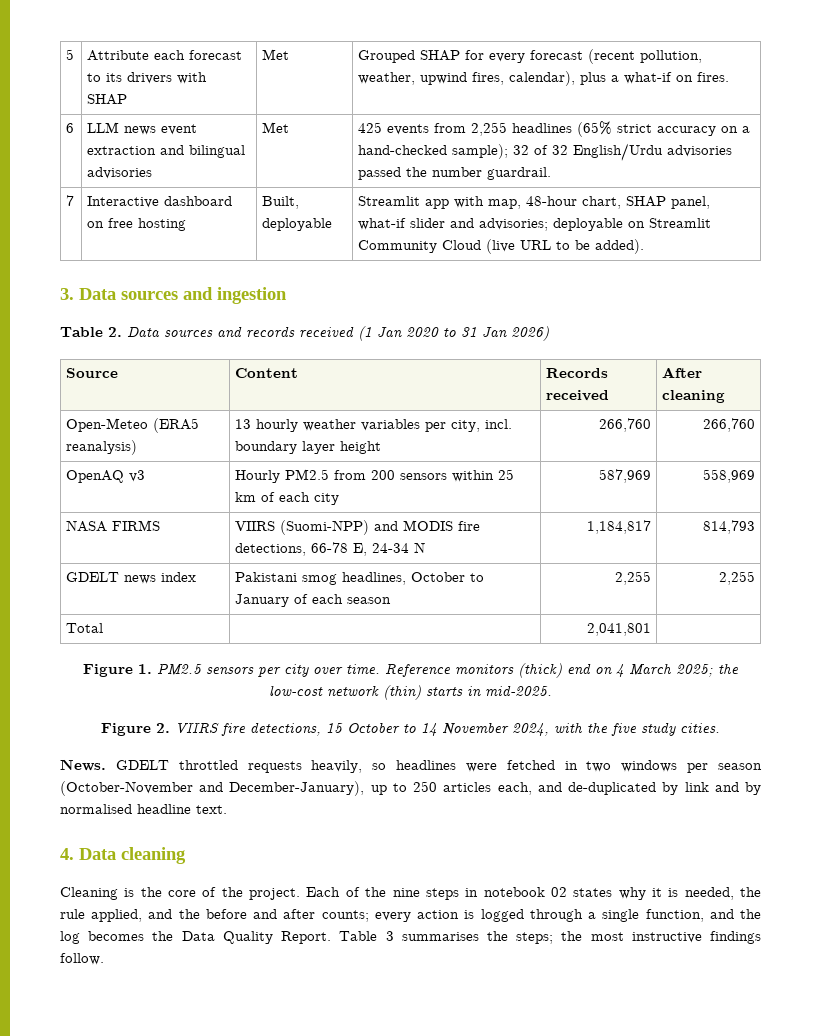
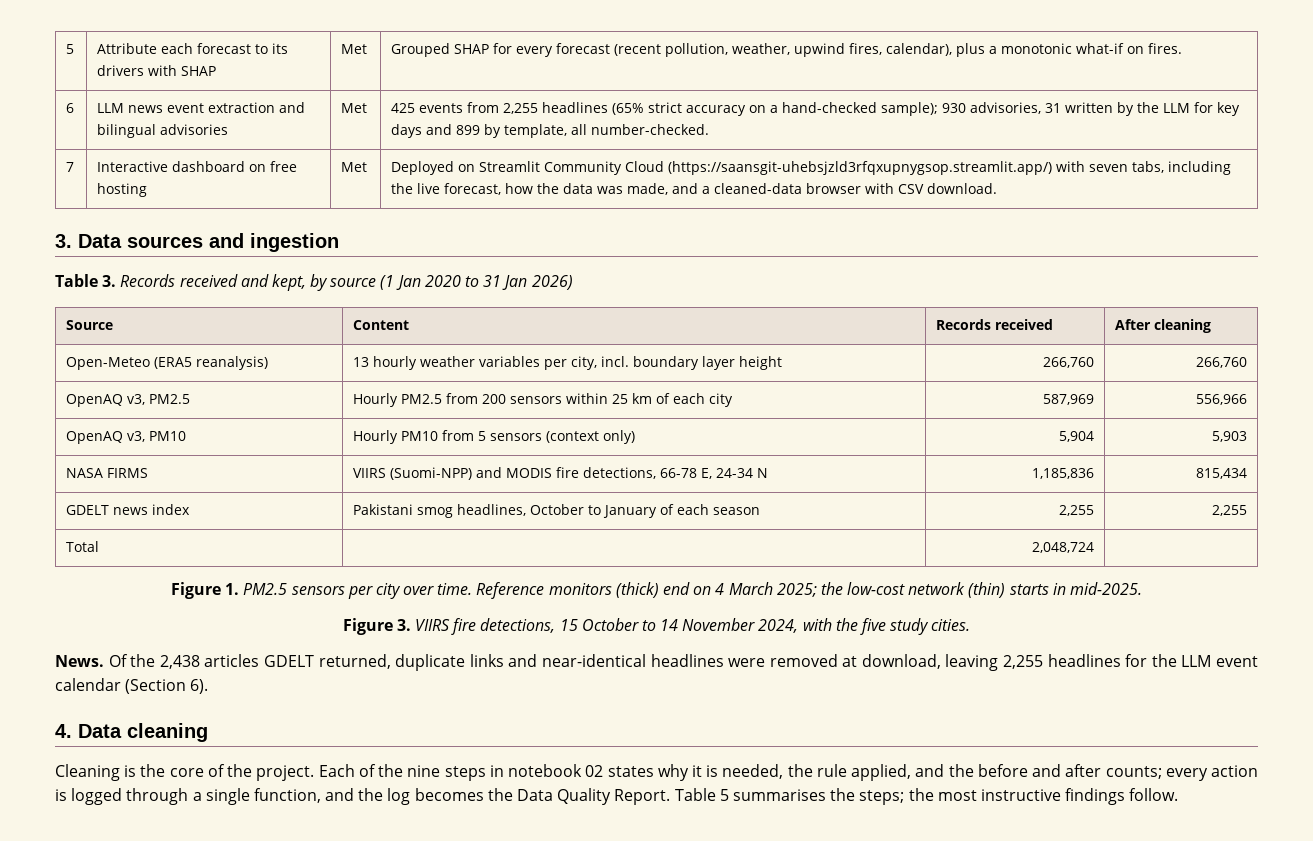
- 5 | Attribute each forecast to its drivers with SHAP | Met | Grouped SHAP for every forecast (recent pollution, weather, upwind fires, calendar), plus a what-if on fires.
+ 5 | Attribute each forecast to its drivers with SHAP | Met | Grouped SHAP for every forecast (recent pollution, weather, upwind fires, calendar), plus a monotonic what-if on fires.
- 6 | LLM news event extraction and bilingual advisories | Met | 425 events from 2,255 headlines (65% strict accuracy on a hand-checked sample); 32 of 32 English/Urdu advisories passed the number guardrail.
+ 6 | LLM news event extraction and bilingual advisories | Met | 425 events from 2,255 headlines (65% strict accuracy on a hand-checked sample); 930 advisories, 31 written by the LLM for key days and 899 by template, all number-checked.
- 7 | Interactive dashboard on free hosting | Built, deployable | Streamlit app with map, 48-hour chart, SHAP panel, what-if slider and advisories; deployable on Streamlit Community Cloud (live URL to be added).
+ 7 | Interactive dashboard on free hosting | Met | Deployed on Streamlit Community Cloud (https://saansgit-uhebsjzld3rfqxupnygsop.streamlit.app/) with seven tabs, including the live forecast, how the data was made, and a cleaned-data browser with CSV download.
- Table 2. Data sources and records received (1 Jan 2020 to 31 Jan 2026)
+ Table 3. Records received and kept, by source (1 Jan 2020 to 31 Jan 2026)
- OpenAQ v3 | Hourly PM2.5 from 200 sensors within 25 km of each city | 587,969 | 558,969
+ OpenAQ v3, PM2.5 | Hourly PM2.5 from 200 sensors within 25 km of each city | 587,969 | 556,966
+ OpenAQ v3, PM10 | Hourly PM10 from 5 sensors (context only) | 5,904 | 5,903
- NASA FIRMS | VIIRS (Suomi-NPP) and MODIS fire detections, 66-78 E, 24-34 N | 1,184,817 | 814,793
+ NASA FIRMS | VIIRS (Suomi-NPP) and MODIS fire detections, 66-78 E, 24-34 N | 1,185,836 | 815,434
- Total | | 2,041,801 |
+ Total | | 2,048,724 |
- Figure 2. VIIRS fire detections, 15 October to 14 November 2024, with the five study cities.
+ Figure 3. VIIRS fire detections, 15 October to 14 November 2024, with the five study cities.
- GDELT throttled requests heavily, so headlines were fetched in two windows per season (October-November and December-January), up to 250 articles each, and de-duplicated by link and by normalised headline text.
+ Of the 2,438 articles GDELT returned, duplicate links and near-identical headlines were removed at download, leaving 2,255 headlines for the LLM event calendar (Section 6).
- Table 3 summarises the steps; the most instructive findings follow.
+ Table 5 summarises the steps; the most instructive findings follow.

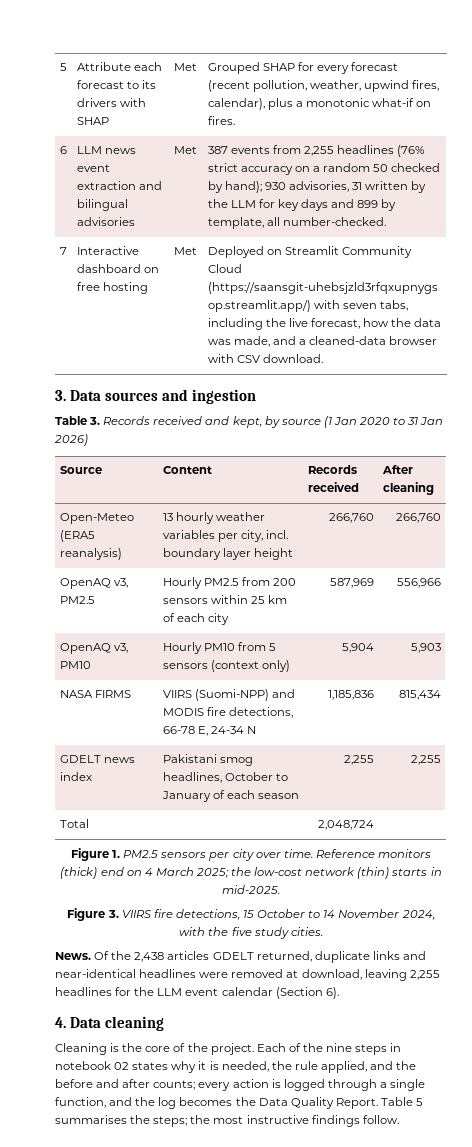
- 6 | LLM news event extraction and bilingual advisories | Met | 425 events from 2,255 headlines (65% strict accuracy on a hand-checked sample); 930 advisories, 31 written by the LLM for key days and 899 by template, all number-checked.
+ 6 | LLM news event extraction and bilingual advisories | Met | 387 events from 2,255 headlines (76% strict accuracy on a random 50 checked by hand); 930 advisories, 31 written by the LLM for key days and 899 by template, all number-checked.

